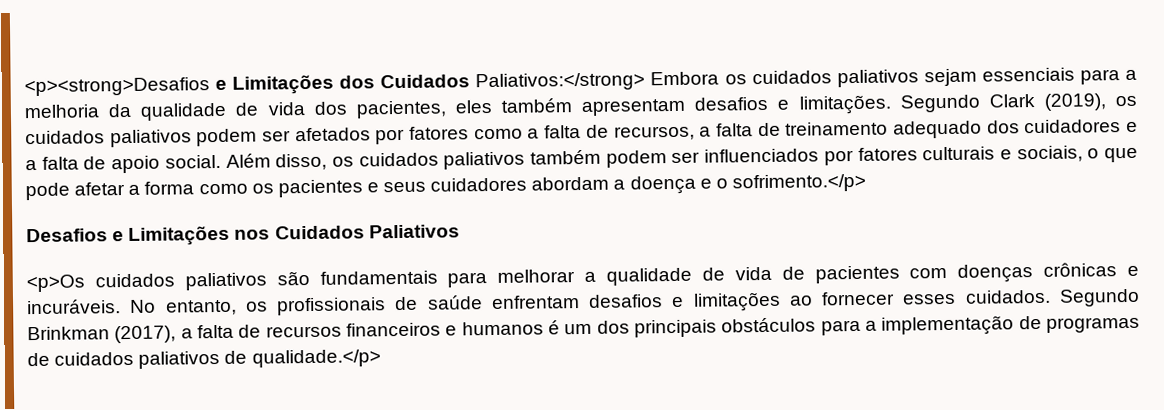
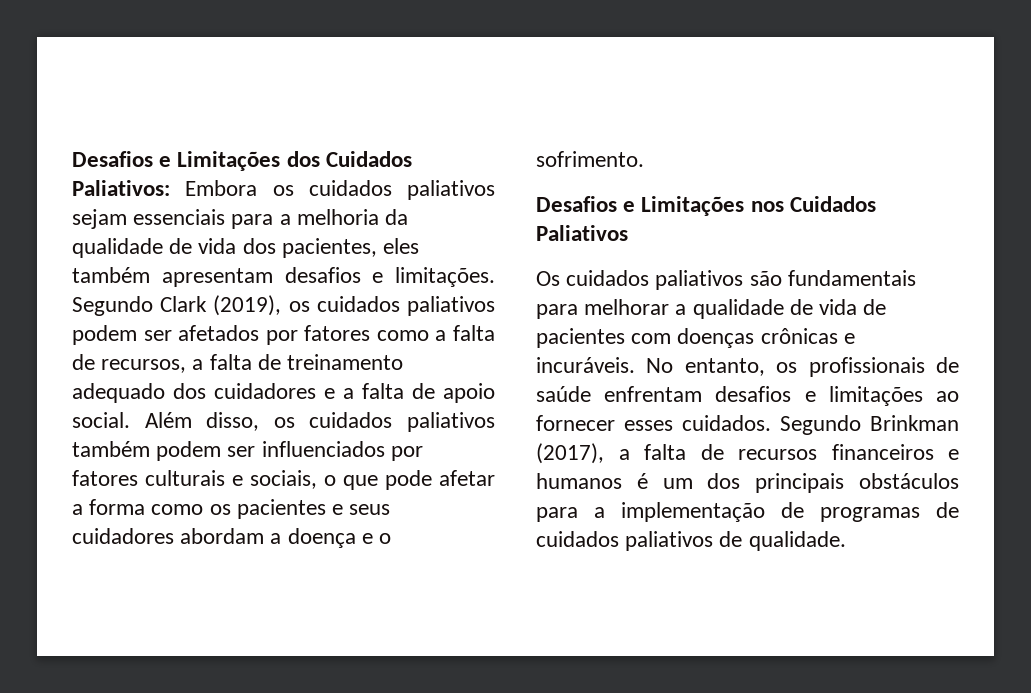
- <p><strong>Desafios e Limitações dos Cuidados Paliativos:</strong> Embora os cuidados paliativos sejam essenciais para a melhoria da qualidade de vida dos pacientes, eles também apresentam desafios e limitações.
+ Desafios e Limitações dos Cuidados Paliativos: Embora os cuidados paliativos sejam essenciais para a melhoria da qualidade de vida dos pacientes, eles também apresentam desafios e limitações.
- Além disso, os cuidados paliativos também podem ser influenciados por fatores culturais e sociais, o que pode afetar a forma como os pacientes e seus cuidadores abordam a doença e o sofrimento.</p>
+ Além disso, os cuidados paliativos também podem ser influenciados por fatores culturais e sociais, o que pode afetar a forma como os pacientes e seus cuidadores abordam a doença e o sofrimento.
- <p>Os cuidados paliativos são fundamentais para melhorar a qualidade de vida de pacientes com doenças crônicas e incuráveis.
+ Os cuidados paliativos são fundamentais para melhorar a qualidade de vida de pacientes com doenças crônicas e incuráveis.
- Segundo Brinkman (2017), a falta de recursos financeiros e humanos é um dos principais obstáculos para a implementação de programas de cuidados paliativos de qualidade.</p>
+ Segundo Brinkman (2017), a falta de recursos financeiros e humanos é um dos principais obstáculos para a implementação de programas de cuidados paliativos de qualidade.

